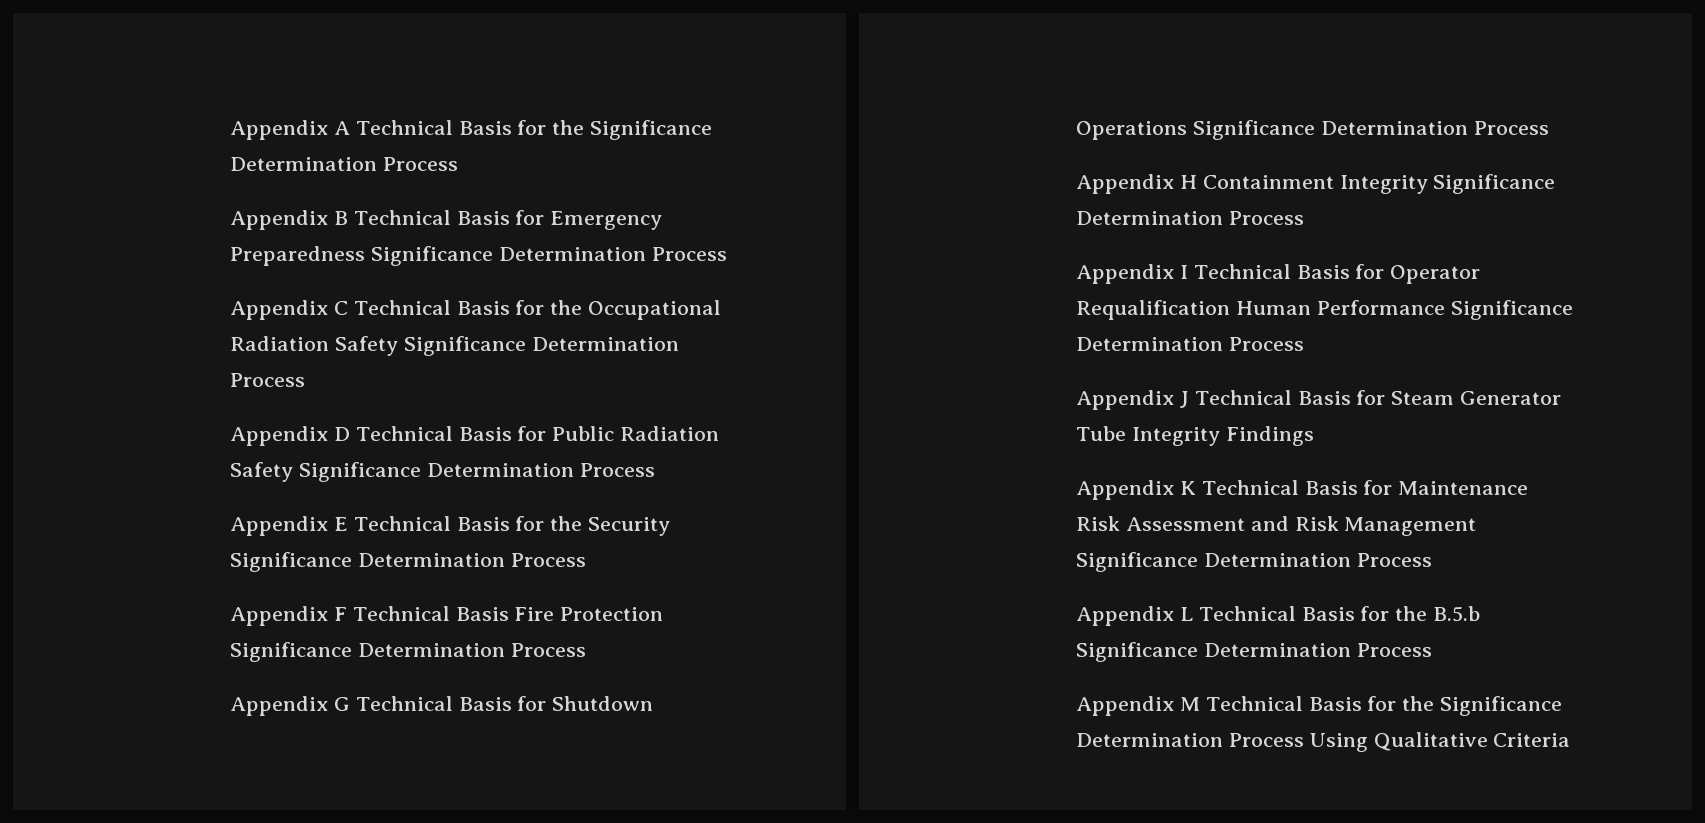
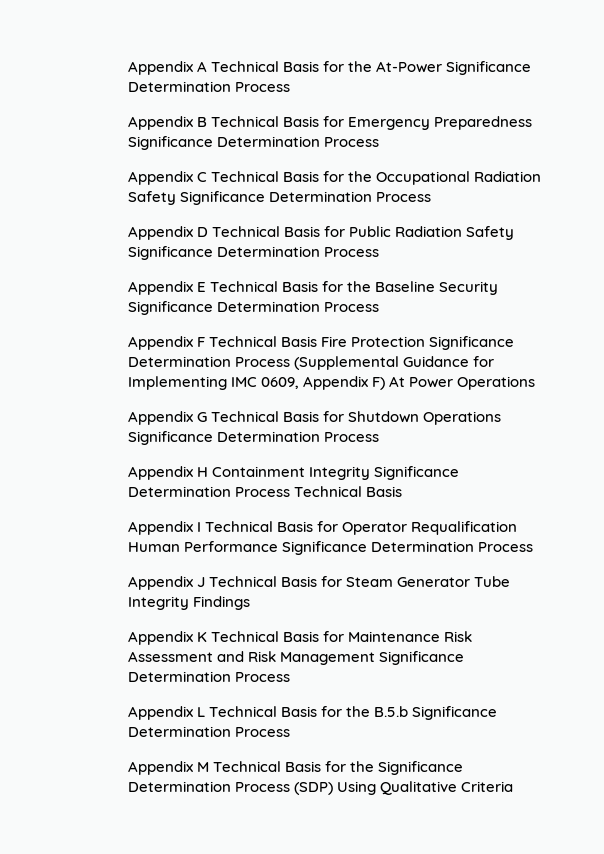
- Appendix A Technical Basis for the Significance Determination Process
+ Appendix A Technical Basis for the At-Power Significance Determination Process
- Appendix E Technical Basis for the Security Significance Determination Process
+ Appendix E Technical Basis for the Baseline Security Significance Determination Process
- Appendix F Technical Basis Fire Protection Significance Determination Process
+ Appendix F Technical Basis Fire Protection Significance Determination Process (Supplemental Guidance for Implementing IMC 0609, Appendix F) At Power Operations
- Appendix H Containment Integrity Significance Determination Process
+ Appendix H Containment Integrity Significance Determination Process Technical Basis
- Appendix M Technical Basis for the Significance Determination Process Using Qualitative Criteria
+ Appendix M Technical Basis for the Significance Determination Process (SDP) Using Qualitative Criteria

